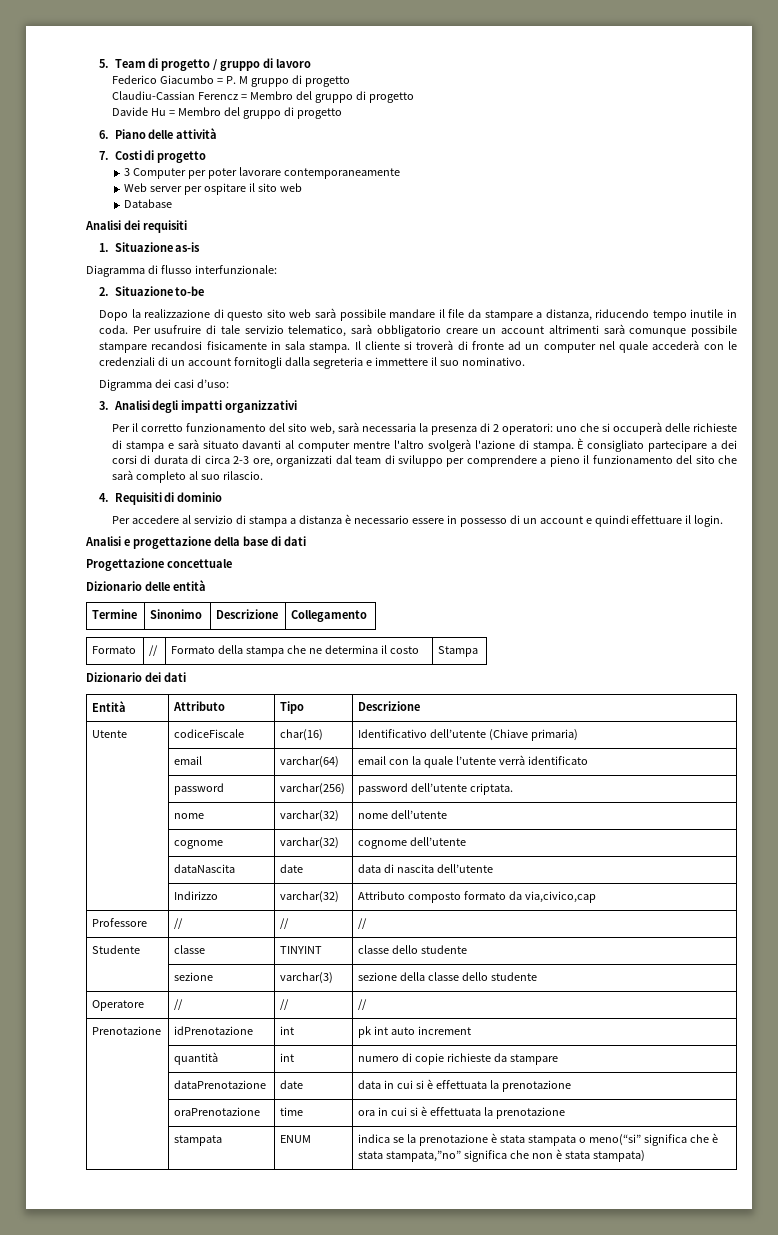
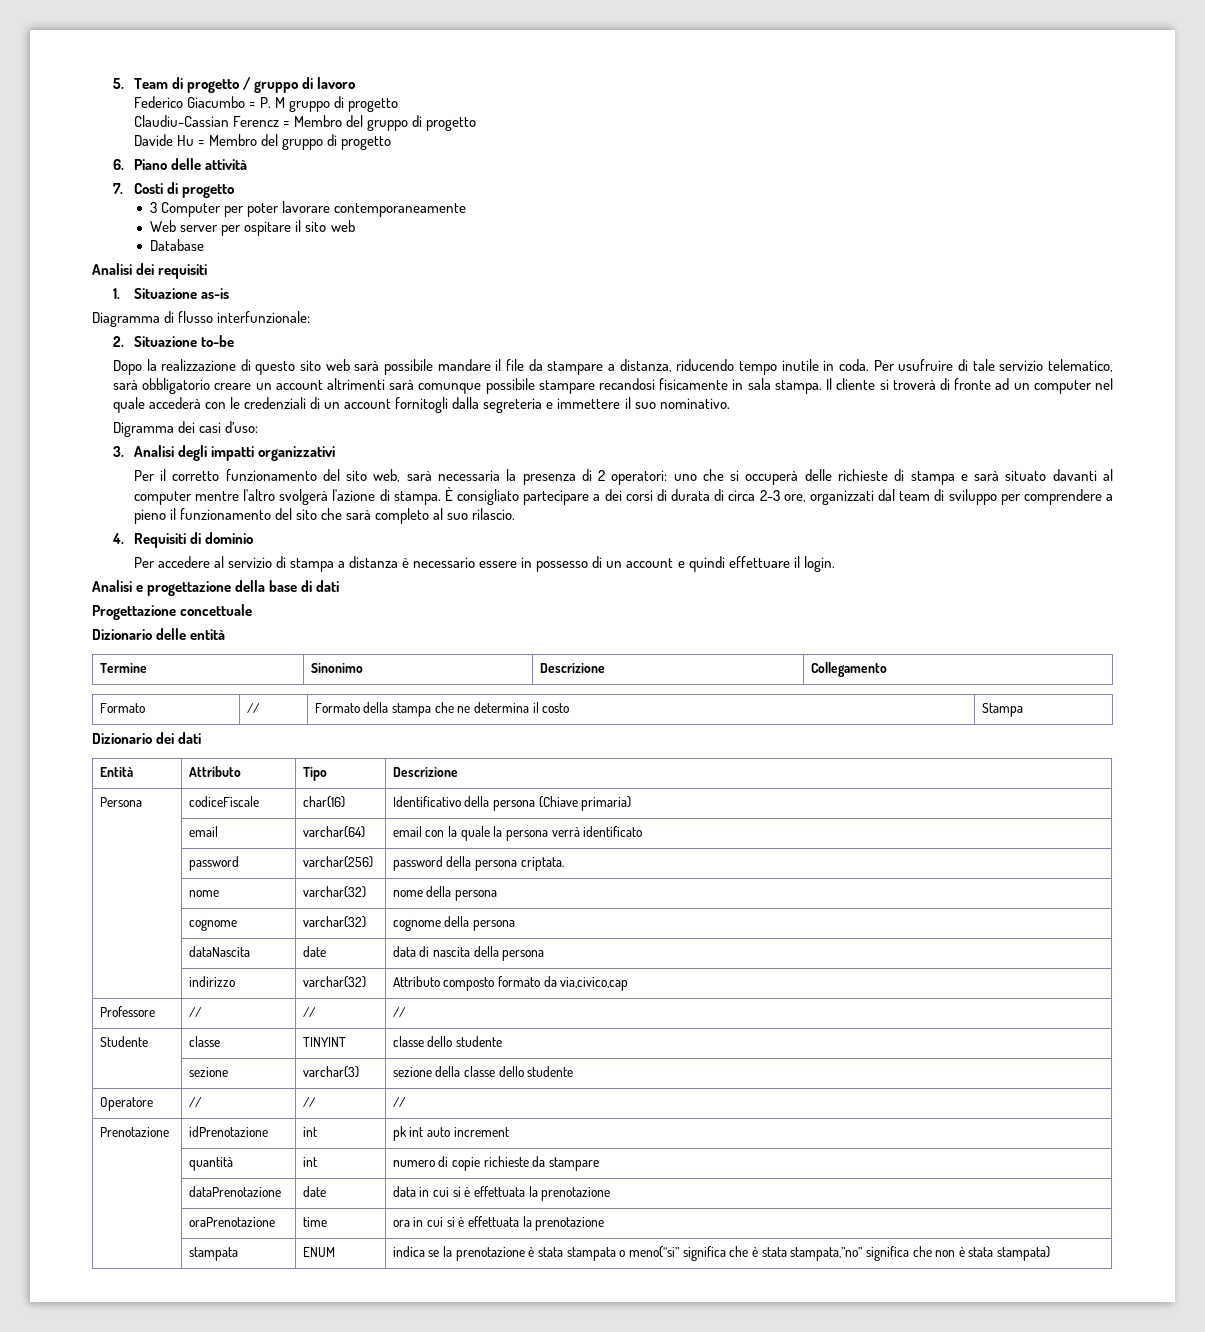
- Utente | codiceFiscale | char(16) | Identificativo dell’utente (Chiave primaria)
+ Persona | codiceFiscale | char(16) | Identificativo della persona (Chiave primaria)
- | email | varchar(64) | email con la quale l’utente verrà identificato
+ | email | varchar(64) | email con la quale la persona verrà identificato
- | password | varchar(256) | password dell’utente criptata.
+ | password | varchar(256) | password della persona criptata.
- | nome | varchar(32) | nome dell’utente
+ | nome | varchar(32) | nome della persona
- | cognome | varchar(32) | cognome dell’utente
+ | cognome | varchar(32) | cognome della persona
- | dataNascita | date | data di nascita dell’utente
- | Indirizzo | varchar(32) | Attributo composto formato da via,civico,cap
+ | dataNascita | date | data di nascita della persona
+ | indirizzo | varchar(32) | Attributo composto formato da via,civico,cap

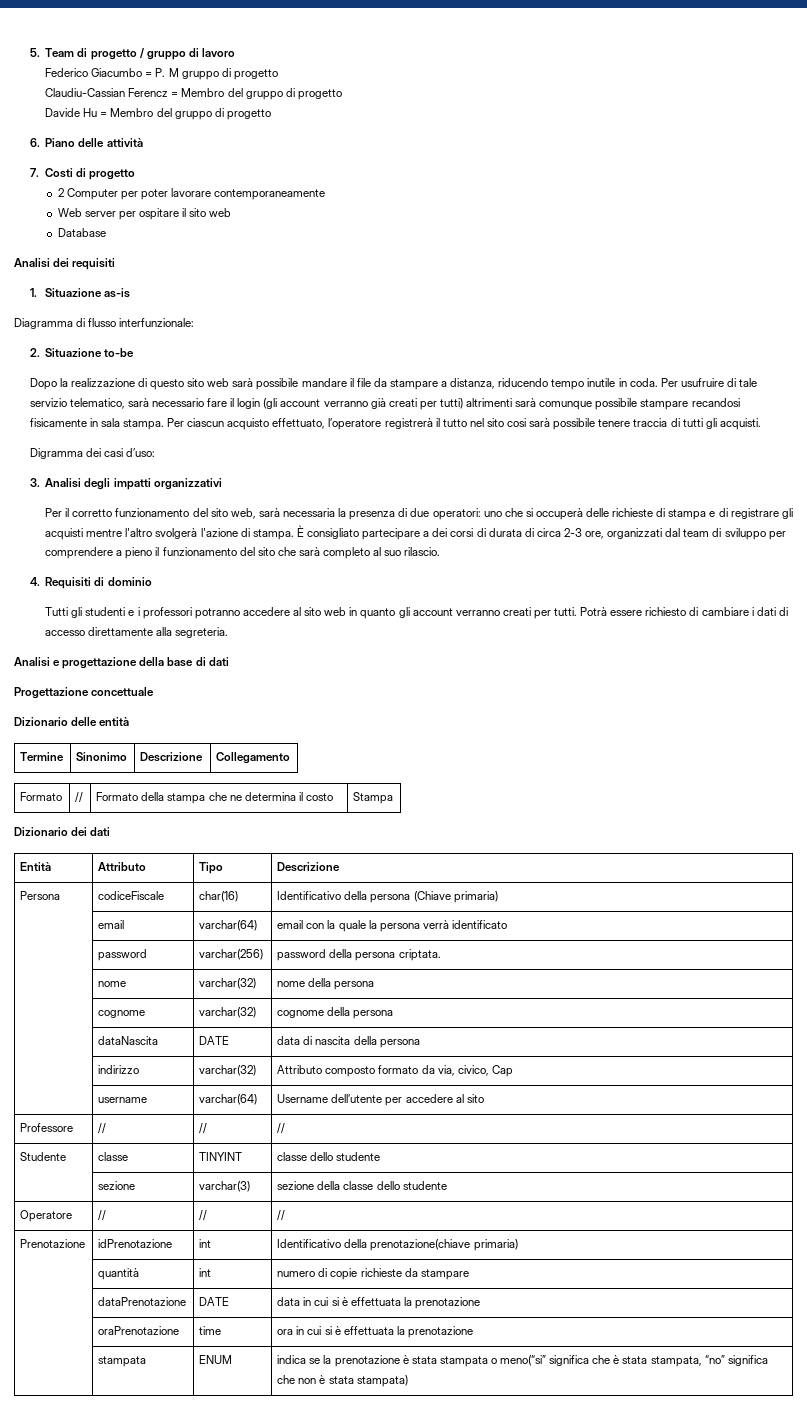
- 3 Computer per poter lavorare contemporaneamente
+ 2 Computer per poter lavorare contemporaneamente
- Per usufruire di tale servizio telematico, sarà obbligatorio creare un account altrimenti sarà comunque possibile stampare recandosi fisicamente in sala stampa.
+ Per usufruire di tale servizio telematico, sarà necessario fare il login (gli account verranno già creati per tutti) altrimenti sarà comunque possibile stampare recandosi fisicamente in sala stampa.
- Il cliente si troverà di fronte ad un computer nel quale accederà con le credenziali di un account fornitogli dalla segreteria e immettere il suo nominativo.
+ Per ciascun acquisto effettuato, l’operatore registrerà il tutto nel sito cosi sarà possibile tenere traccia di tutti gli acquisti.
- Per il corretto funzionamento del sito web, sarà necessaria la presenza di 2 operatori: uno che si occuperà delle richieste di stampa e sarà situato davanti al computer mentre l'altro svolgerà l'azione di stampa.
+ Per il corretto funzionamento del sito web, sarà necessaria la presenza di due operatori: uno che si occuperà delle richieste di stampa e di registrare gli acquisti mentre l'altro svolgerà l'azione di stampa.
- Per accedere al servizio di stampa a distanza è necessario essere in possesso di un account e quindi effettuare il login.
+ Tutti gli studenti e i professori potranno accedere al sito web in quanto gli account verranno creati per tutti. Potrà essere richiesto di cambiare i dati di accesso direttamente alla segreteria.
- | dataNascita | date | data di nascita della persona
+ | dataNascita | DATE | data di nascita della persona
- | indirizzo | varchar(32) | Attributo composto formato da via,civico,cap
+ | indirizzo | varchar(32) | Attributo composto formato da via, civico, Cap
+ | username | varchar(64) | Username dell’utente per accedere al sito
- Prenotazione | idPrenotazione | int | pk int auto increment
+ Prenotazione | idPrenotazione | int | Identificativo della prenotazione(chiave primaria)
- | dataPrenotazione | date | data in cui si è effettuata la prenotazione
+ | dataPrenotazione | DATE | data in cui si è effettuata la prenotazione
- | stampata | ENUM | indica se la prenotazione è stata stampata o meno(“si” significa che è stata stampata,”no” significa che non è stata stampata)
+ | stampata | ENUM | indica se la prenotazione è stata stampata o meno(“si” significa che è stata stampata, “no” significa che non è stata stampata)

